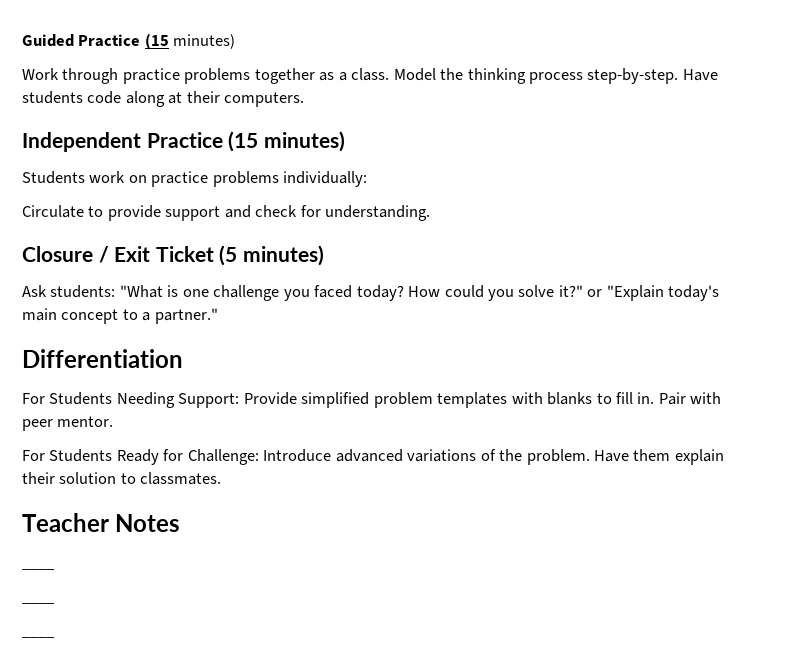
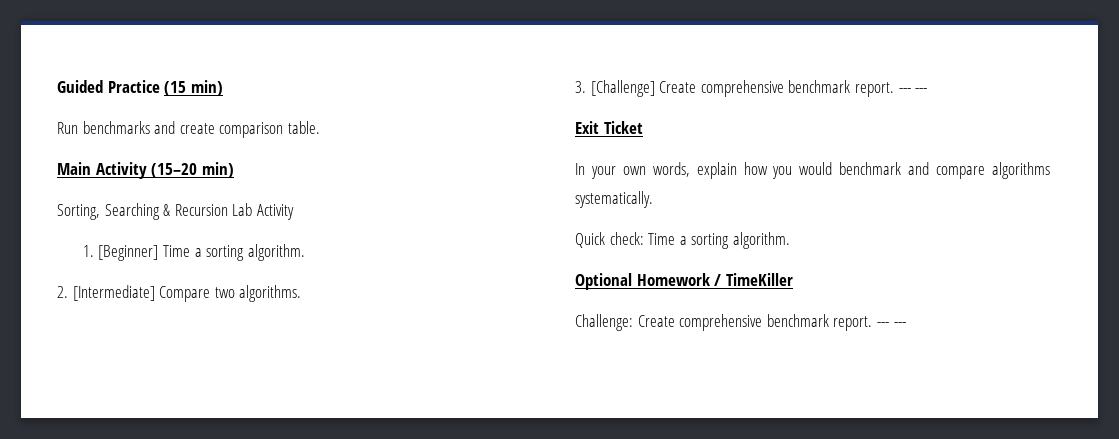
- Guided Practice (15 minutes)
- Work through practice problems together as a class. Model the thinking process step-by-step. Have students code along at their computers.
- Independent Practice (15 minutes)
- Students work on practice problems individually:
- Circulate to provide support and check for understanding.
- Closure / Exit Ticket (5 minutes)
- Ask students: "What is one challenge you faced today? How could you solve it?" or "Explain today's main concept to a partner."
- Differentiation
- For Students Needing Support: Provide simplified problem templates with blanks to fill in. Pair with peer mentor.
- For Students Ready for Challenge: Introduce advanced variations of the problem. Have them explain their solution to classmates.
- Teacher Notes
- ____
- ____
- ____
+ Guided Practice (15 min)
+ Run benchmarks and create comparison table.
+ Main Activity (15–20 min)
+ Sorting, Searching & Recursion Lab Activity
+ 1. [Beginner] Time a sorting algorithm.
+ 2. [Intermediate] Compare two algorithms.
+ 3. [Challenge] Create comprehensive benchmark report. --- ---
+ Exit Ticket
+ In your own words, explain how you would benchmark and compare algorithms systematically.
+ Quick check: Time a sorting algorithm.
+ Optional Homework / TimeKiller
+ Challenge: Create comprehensive benchmark report. --- ---

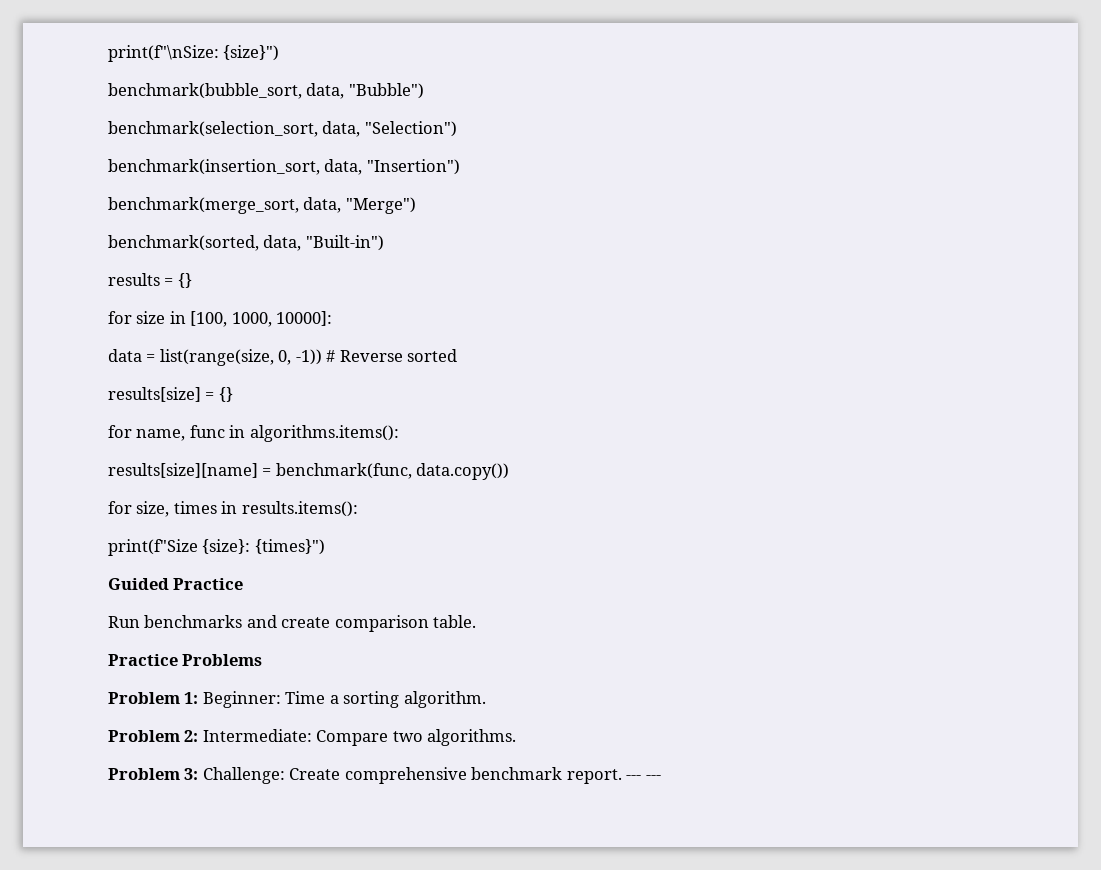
+ print(f"\nSize: {size}")
+ benchmark(bubble_sort, data, "Bubble")
+ benchmark(selection_sort, data, "Selection")
+ benchmark(insertion_sort, data, "Insertion")
+ benchmark(merge_sort, data, "Merge")
+ benchmark(sorted, data, "Built-in")
+ results = {}
+ for size in [100, 1000, 10000]:
+ data = list(range(size, 0, -1)) # Reverse sorted
+ results[size] = {}
+ for name, func in algorithms.items():
+ results[size][name] = benchmark(func, data.copy())
+ for size, times in results.items():
+ print(f"Size {size}: {times}")
- Guided Practice (15 min)
+ Guided Practice
- Main Activity (15–20 min)
- Sorting, Searching & Recursion Lab Activity
- 1. [Beginner] Time a sorting algorithm.
- 2. [Intermediate] Compare two algorithms.
+ Practice Problems
+ Problem 1: Beginner: Time a sorting algorithm.
+ Problem 2: Intermediate: Compare two algorithms.
- 3. [Challenge] Create comprehensive benchmark report. --- ---
- Exit Ticket
- In your own words, explain how you would benchmark and compare algorithms systematically.
- Quick check: Time a sorting algorithm.
- Optional Homework / TimeKiller
- Challenge: Create comprehensive benchmark report.
+ Problem 3: Challenge: Create comprehensive benchmark report.

